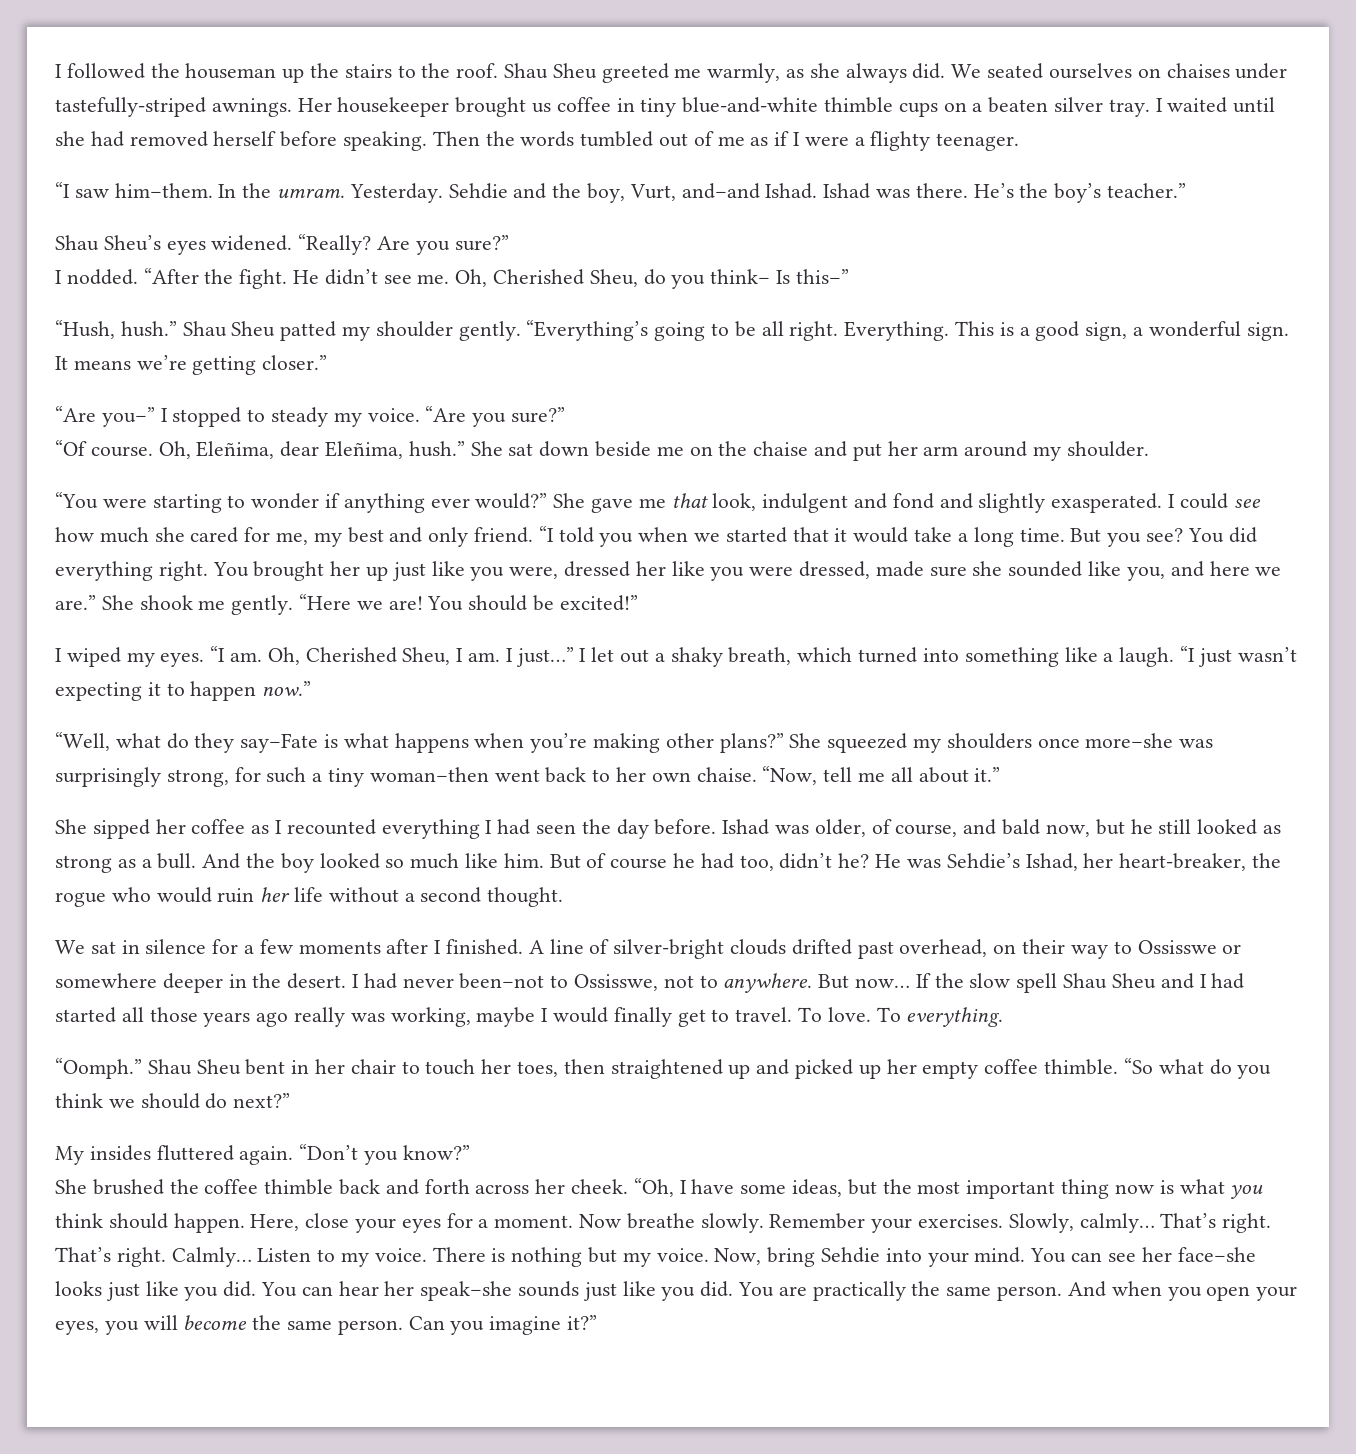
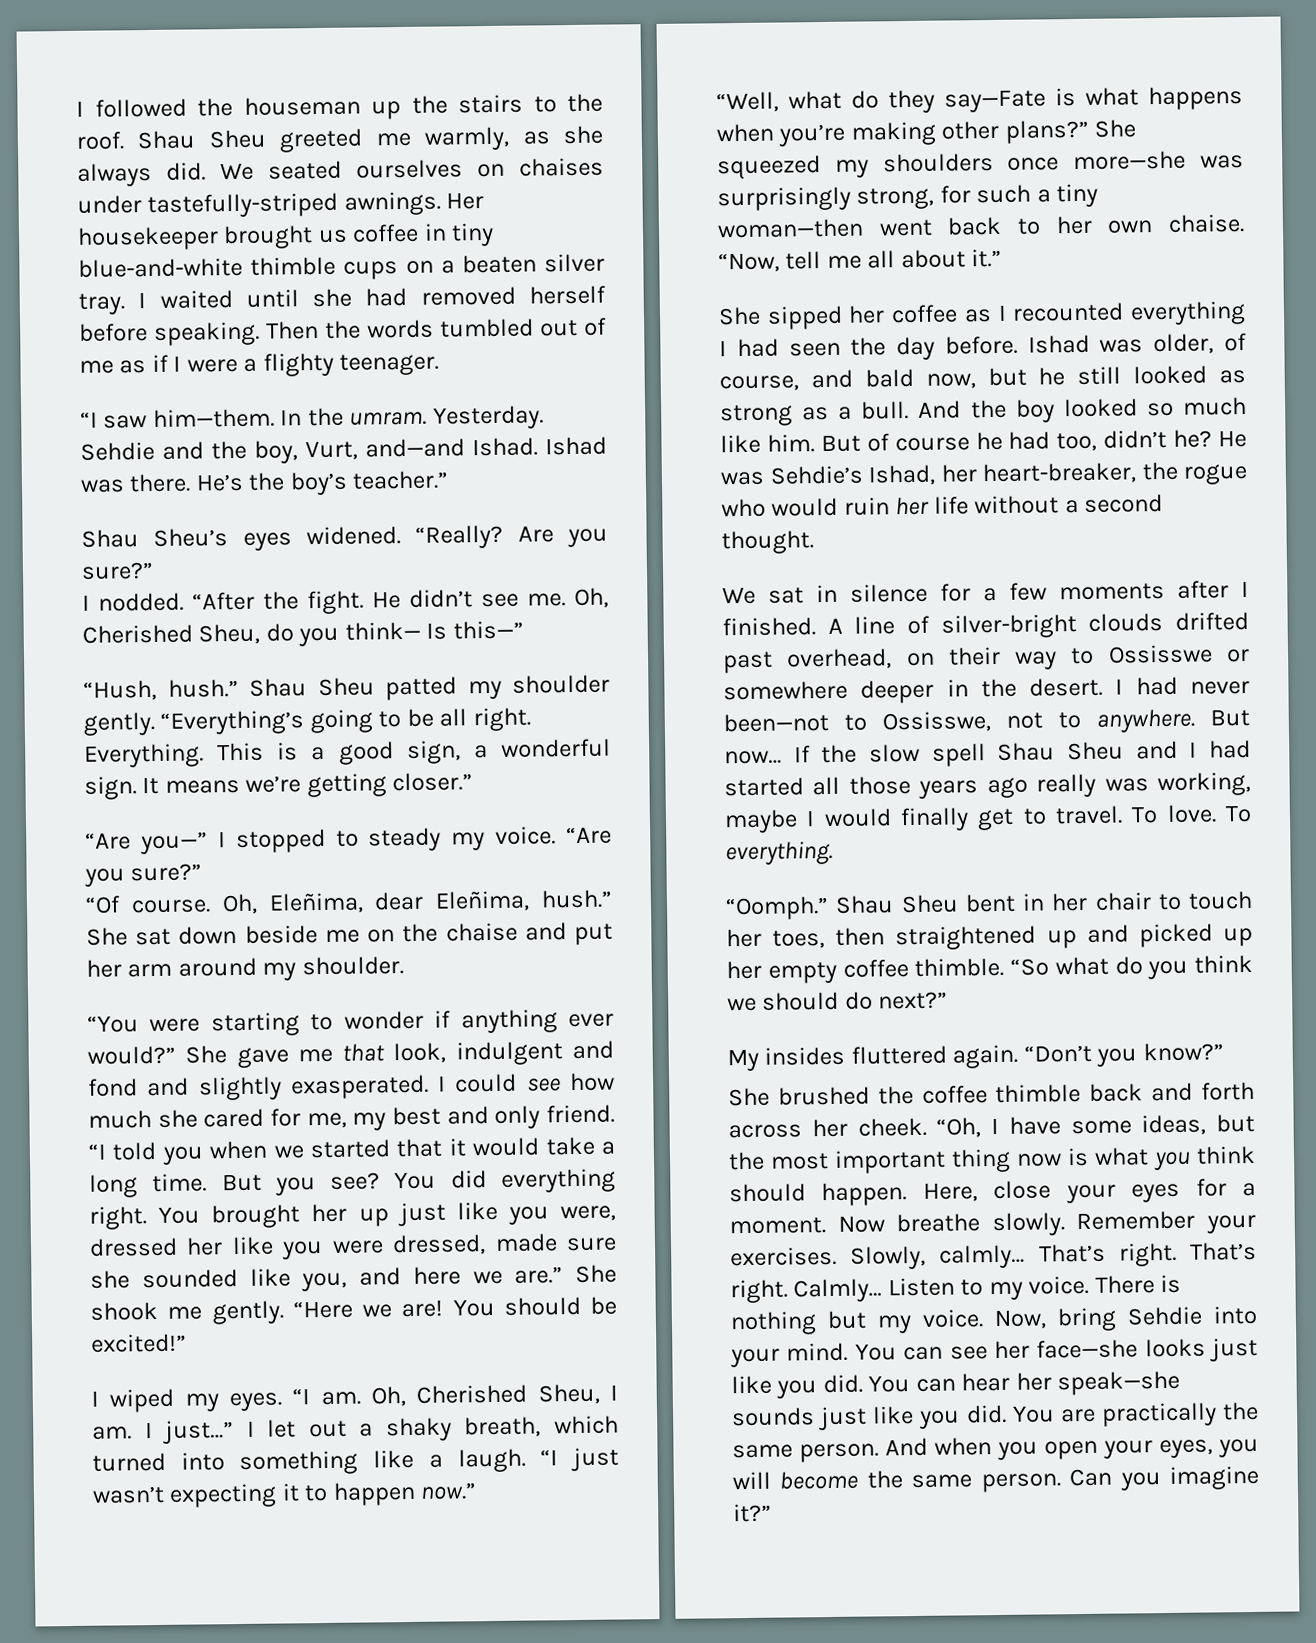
- “I saw him–them.
+ “I saw him—them.
- Sehdie and the boy, Vurt, and–and Ishad.
+ Sehdie and the boy, Vurt, and—and Ishad.
- Oh, Cherished Sheu, do you think– Is this–”
+ Oh, Cherished Sheu, do you think— Is this—”
- “Are you–” I stopped to steady my voice.
+ “Are you—” I stopped to steady my voice.
- “Well, what do they say–Fate is what happens when you’re making other plans?”
+ “Well, what do they say—Fate is what happens when you’re making other plans?”
- She squeezed my shoulders once more–she was surprisingly strong, for such a tiny woman–then went back to her own chaise.
+ She squeezed my shoulders once more—she was surprisingly strong, for such a tiny woman—then went back to her own chaise.
- I had never been–not to Ossisswe, not to anywhere.
+ I had never been—not to Ossisswe, not to anywhere.
- You can see her face–she looks just like you did.
+ You can see her face—she looks just like you did.
- You can hear her speak–she sounds just like you did.
+ You can hear her speak—she sounds just like you did.

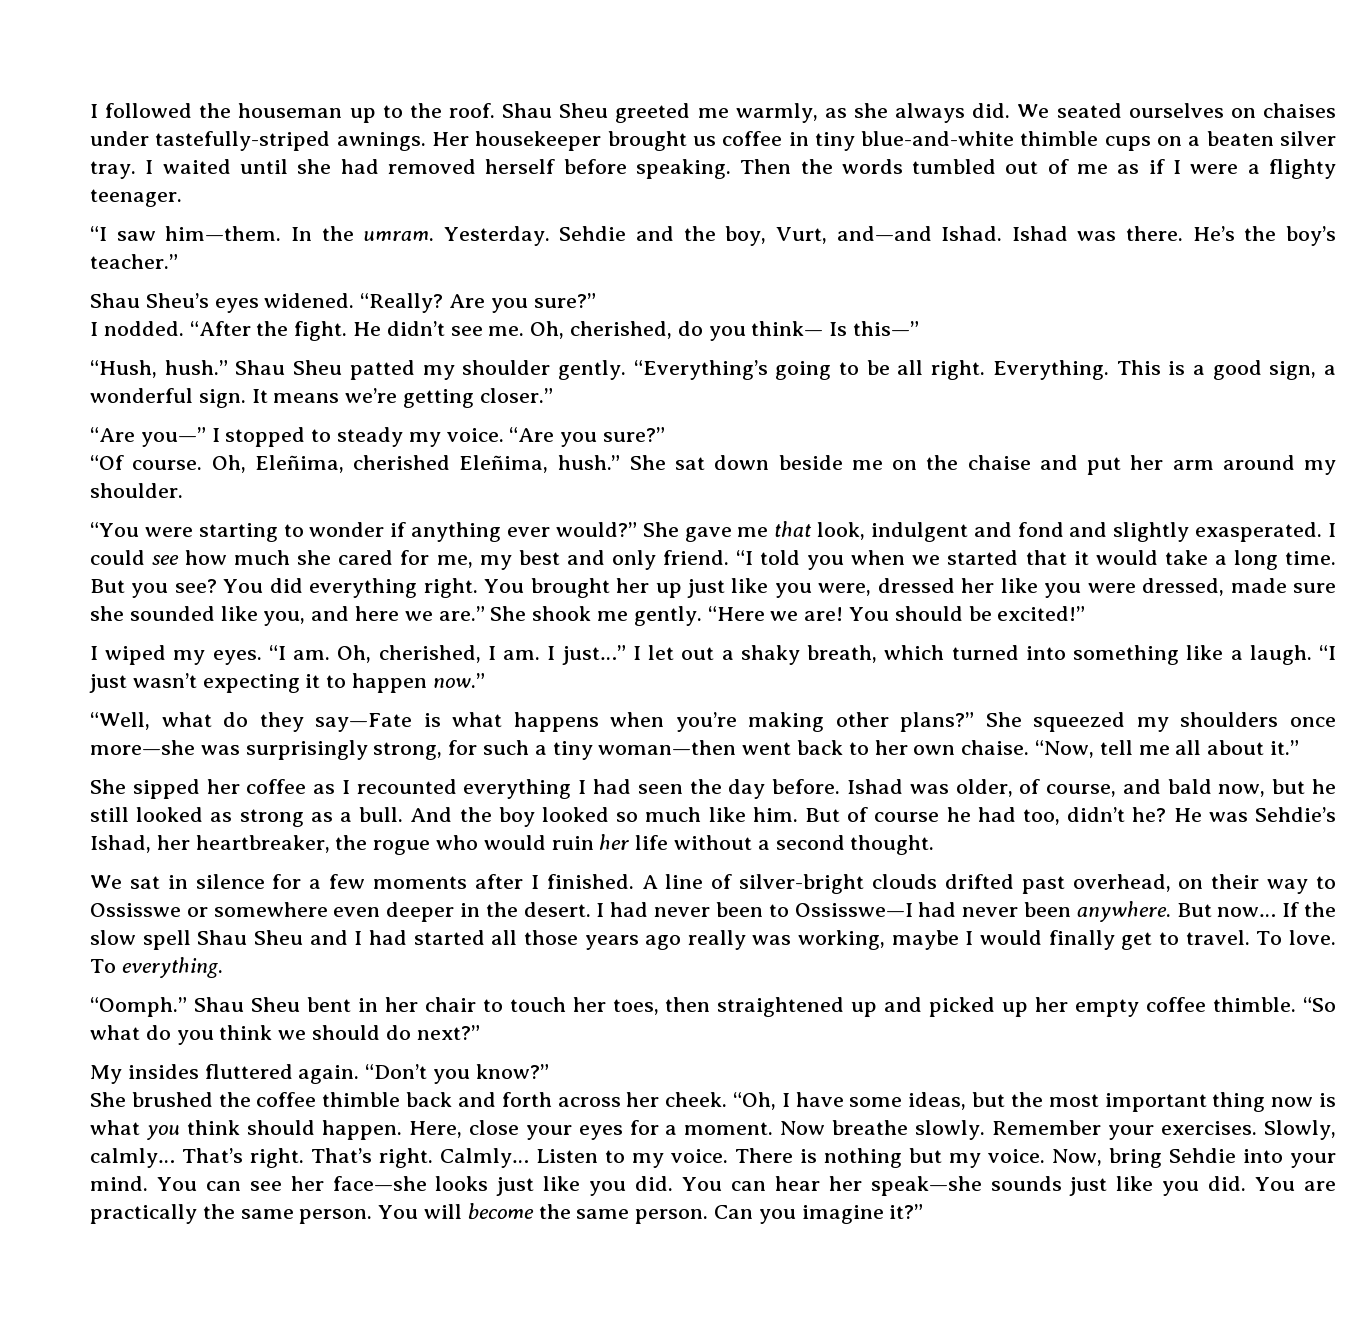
- I followed the houseman up the stairs to the roof.
+ I followed the houseman up to the roof.
- Oh, Cherished Sheu, do you think— Is this—”
+ Oh, cherished, do you think— Is this—”
- Oh, Eleñima, dear Eleñima, hush.”
+ Oh, Eleñima, cherished Eleñima, hush.”
- Oh, Cherished Sheu, I am.
+ Oh, cherished, I am.
- He was Sehdie’s Ishad, her heart-breaker, the rogue who would ruin her life without a second thought.
+ He was Sehdie’s Ishad, her heartbreaker, the rogue who would ruin her life without a second thought.
- A line of silver-bright clouds drifted past overhead, on their way to Ossisswe or somewhere deeper in the desert.
+ A line of silver-bright clouds drifted past overhead, on their way to Ossisswe or somewhere even deeper in the desert.
- I had never been—not to Ossisswe, not to anywhere.
+ I had never been to Ossisswe—I had never been anywhere.
- And when you open your eyes, you will become the same person.
+ You will become the same person.

